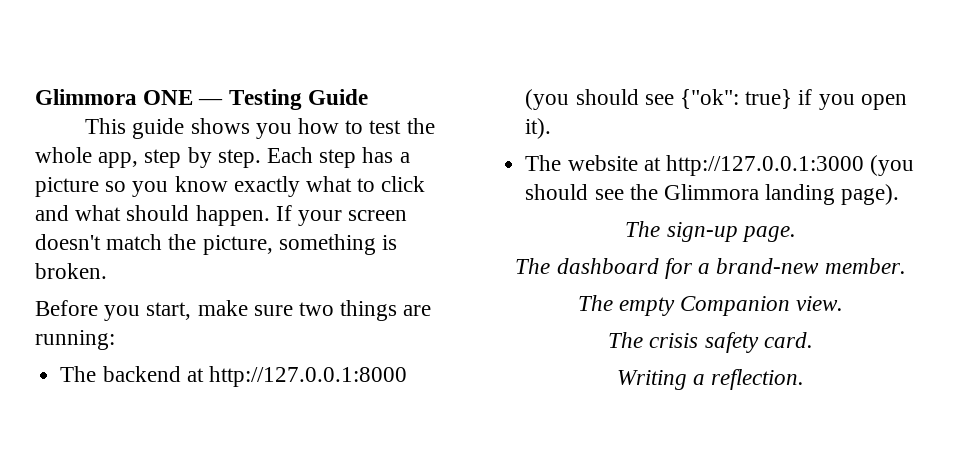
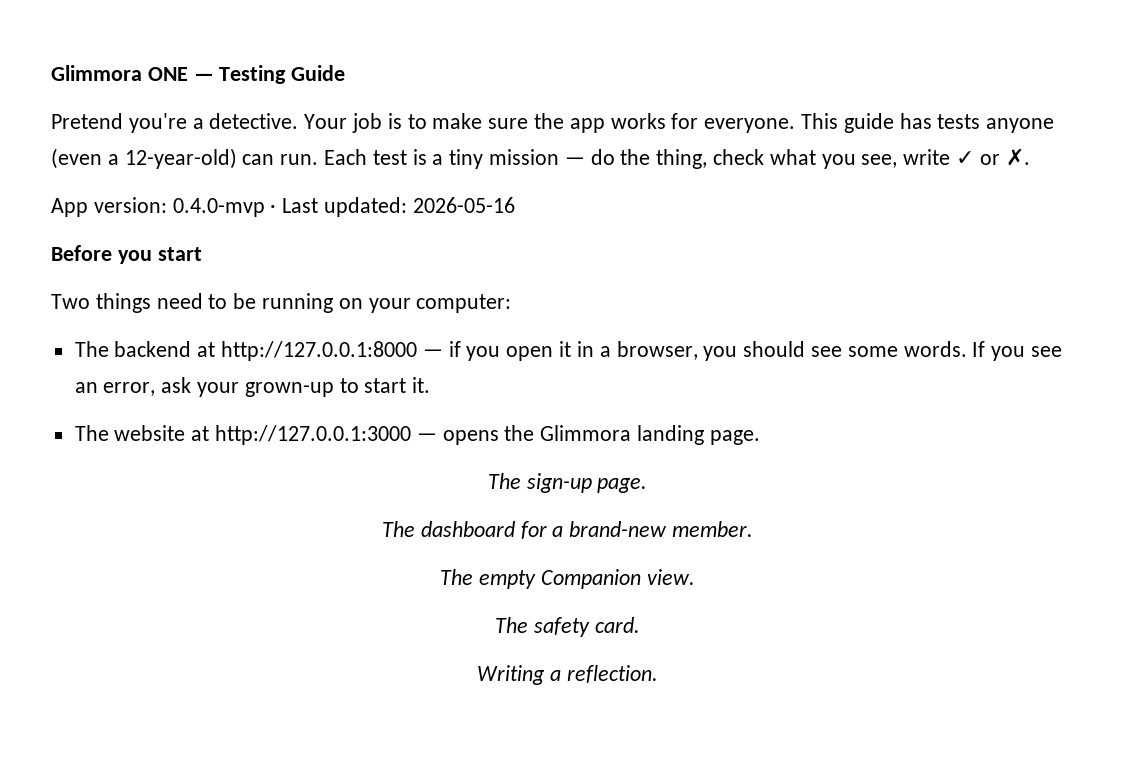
- This guide shows you how to test the whole app, step by step. Each step has a picture so you know exactly what to click and what should happen. If your screen doesn't match the picture, something is broken.
- Before you start, make sure two things are running:
- The backend at http://127.0.0.1:8000 (you should see {"ok": true} if you open it).
+ Pretend you're a detective. Your job is to make sure the app works for everyone. This guide has tests anyone (even a 12-year-old) can run. Each test is a tiny mission — do the thing, check what you see, write ✓ or ✗.
+ App version: 0.4.0-mvp · Last updated: 2026-05-16
+ Before you start
+ Two things need to be running on your computer:
+ The backend at http://127.0.0.1:8000 — if you open it in a browser, you should see some words. If you see an error, ask your grown-up to start it.
- The website at http://127.0.0.1:3000 (you should see the Glimmora landing page).
+ The website at http://127.0.0.1:3000 — opens the Glimmora landing page.
- The crisis safety card.
+ The safety card.

